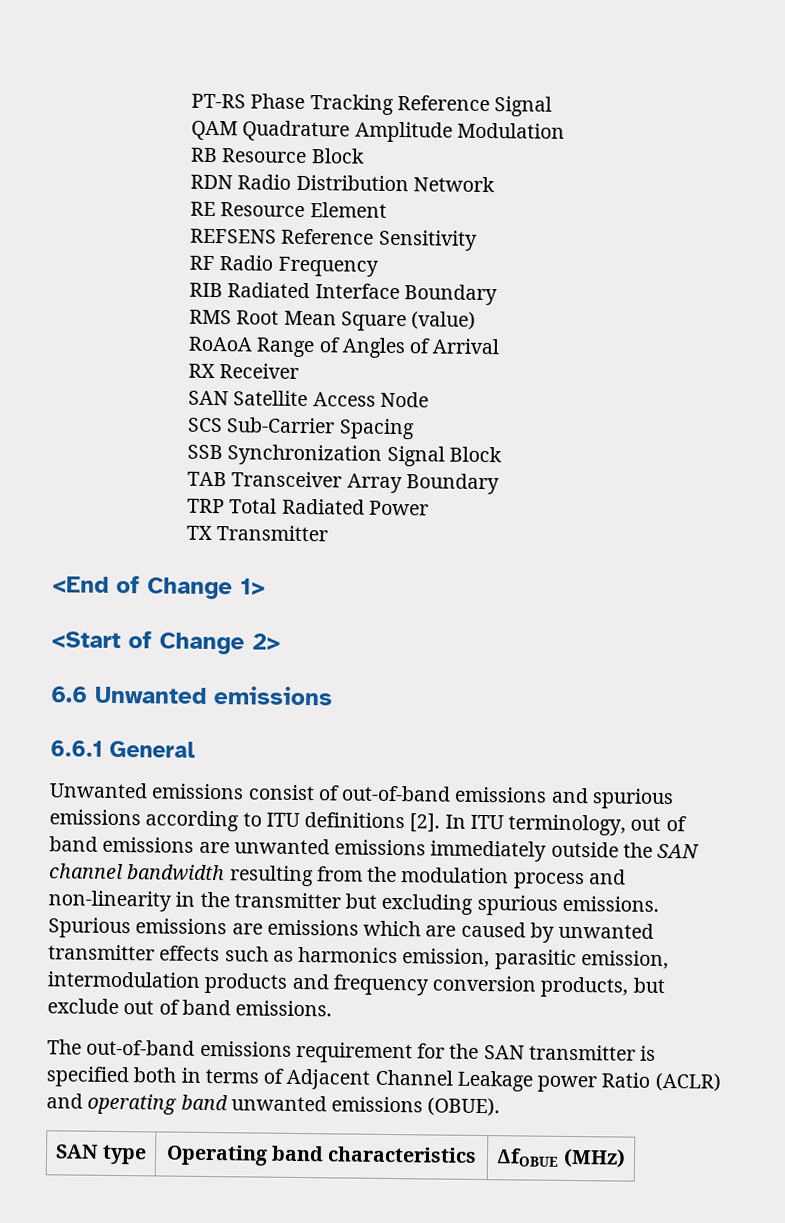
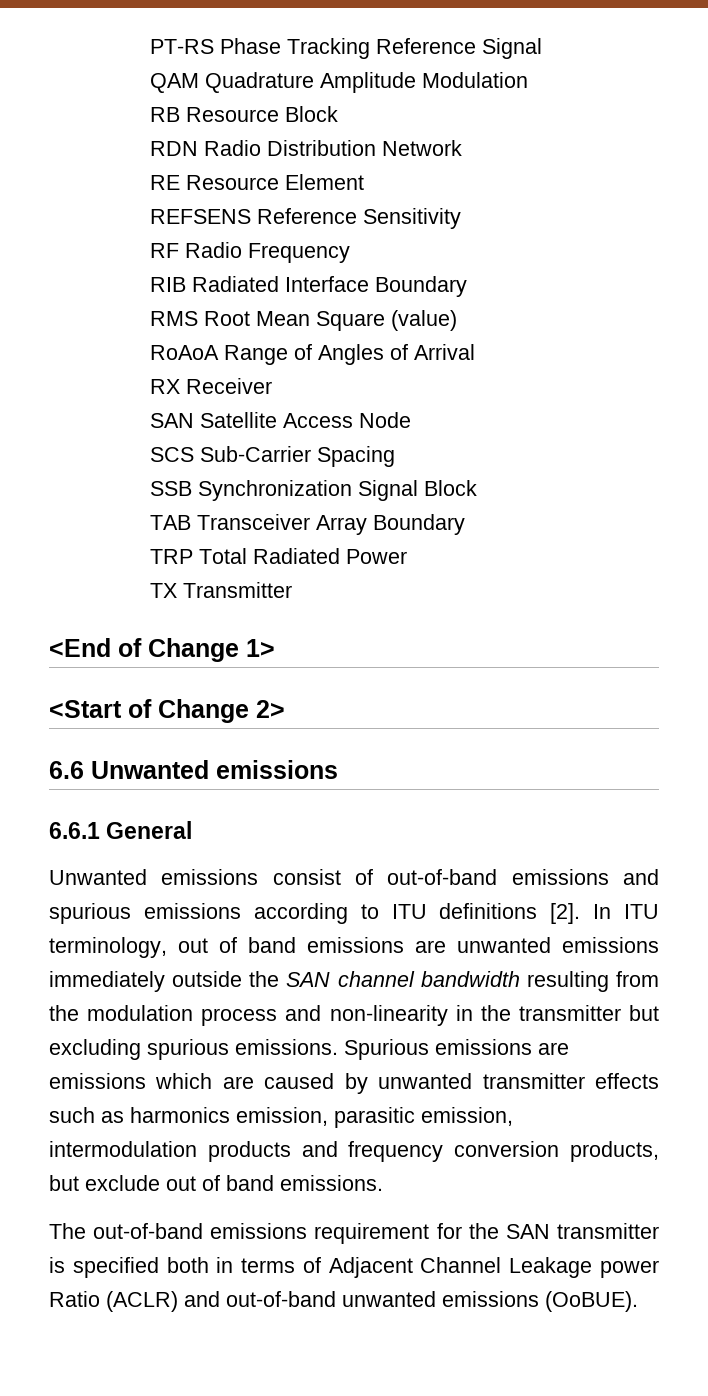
- The out-of-band emissions requirement for the SAN transmitter is specified both in terms of Adjacent Channel Leakage power Ratio (ACLR) and operating band unwanted emissions (OBUE).
- SAN type | Operating band characteristics | ΔfOBUE (MHz)
+ The out-of-band emissions requirement for the SAN transmitter is specified both in terms of Adjacent Channel Leakage power Ratio (ACLR) and out-of-band unwanted emissions (OoBUE).

